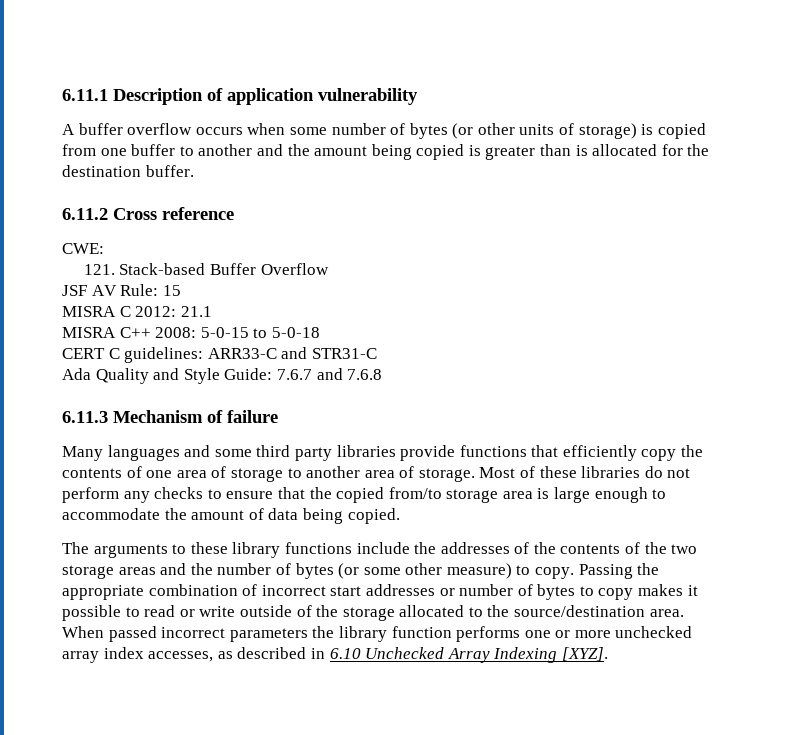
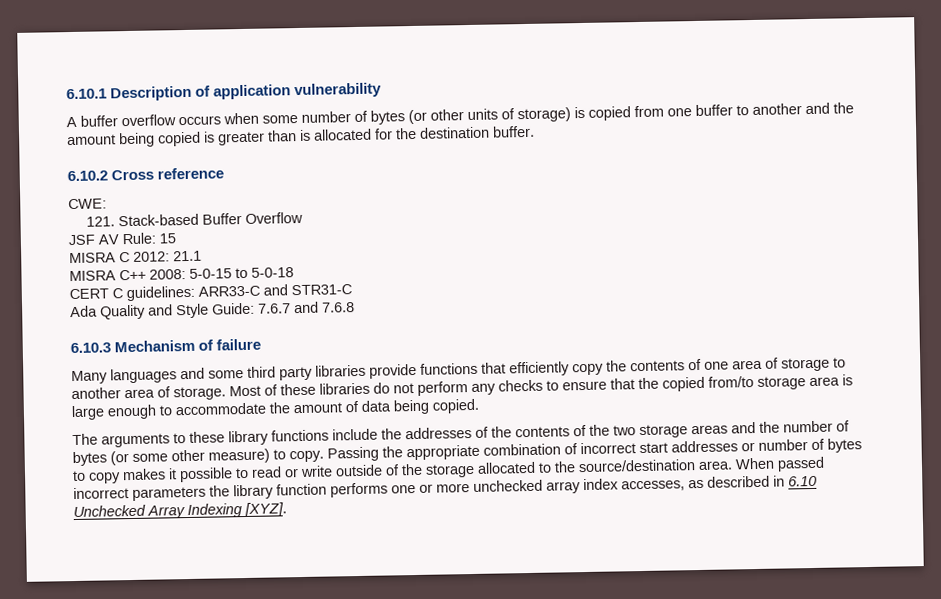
- 6.11.1 Description of application vulnerability
+ 6.10.1 Description of application vulnerability
- 6.11.2 Cross reference
+ 6.10.2 Cross reference
- 6.11.3 Mechanism of failure
+ 6.10.3 Mechanism of failure

